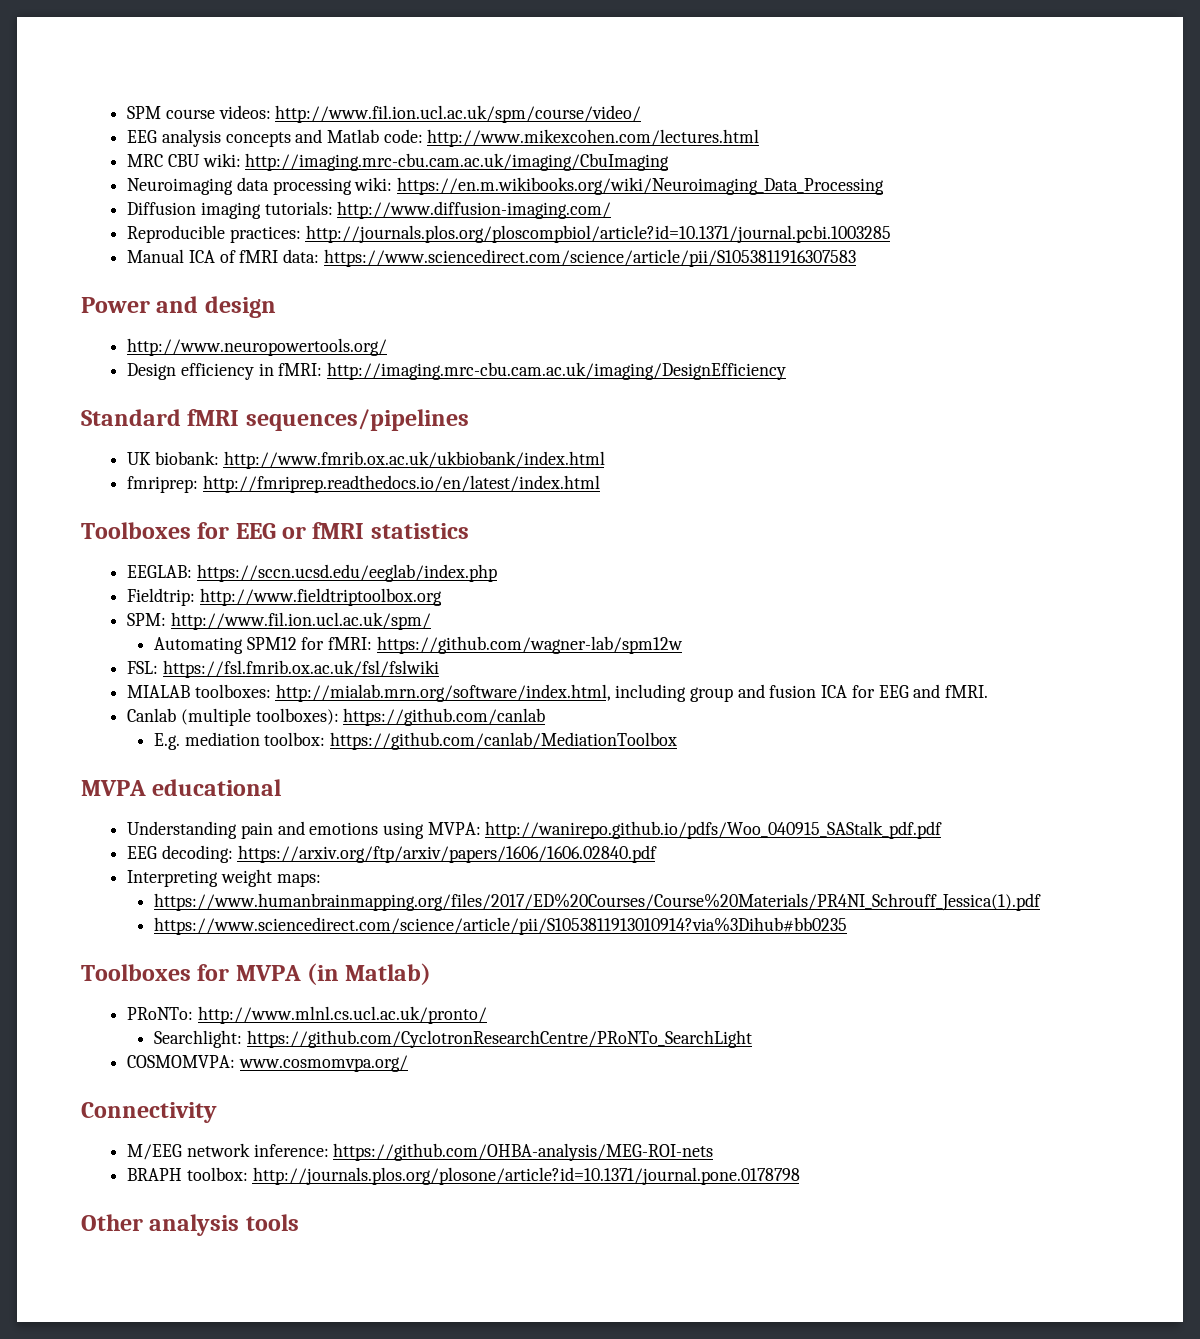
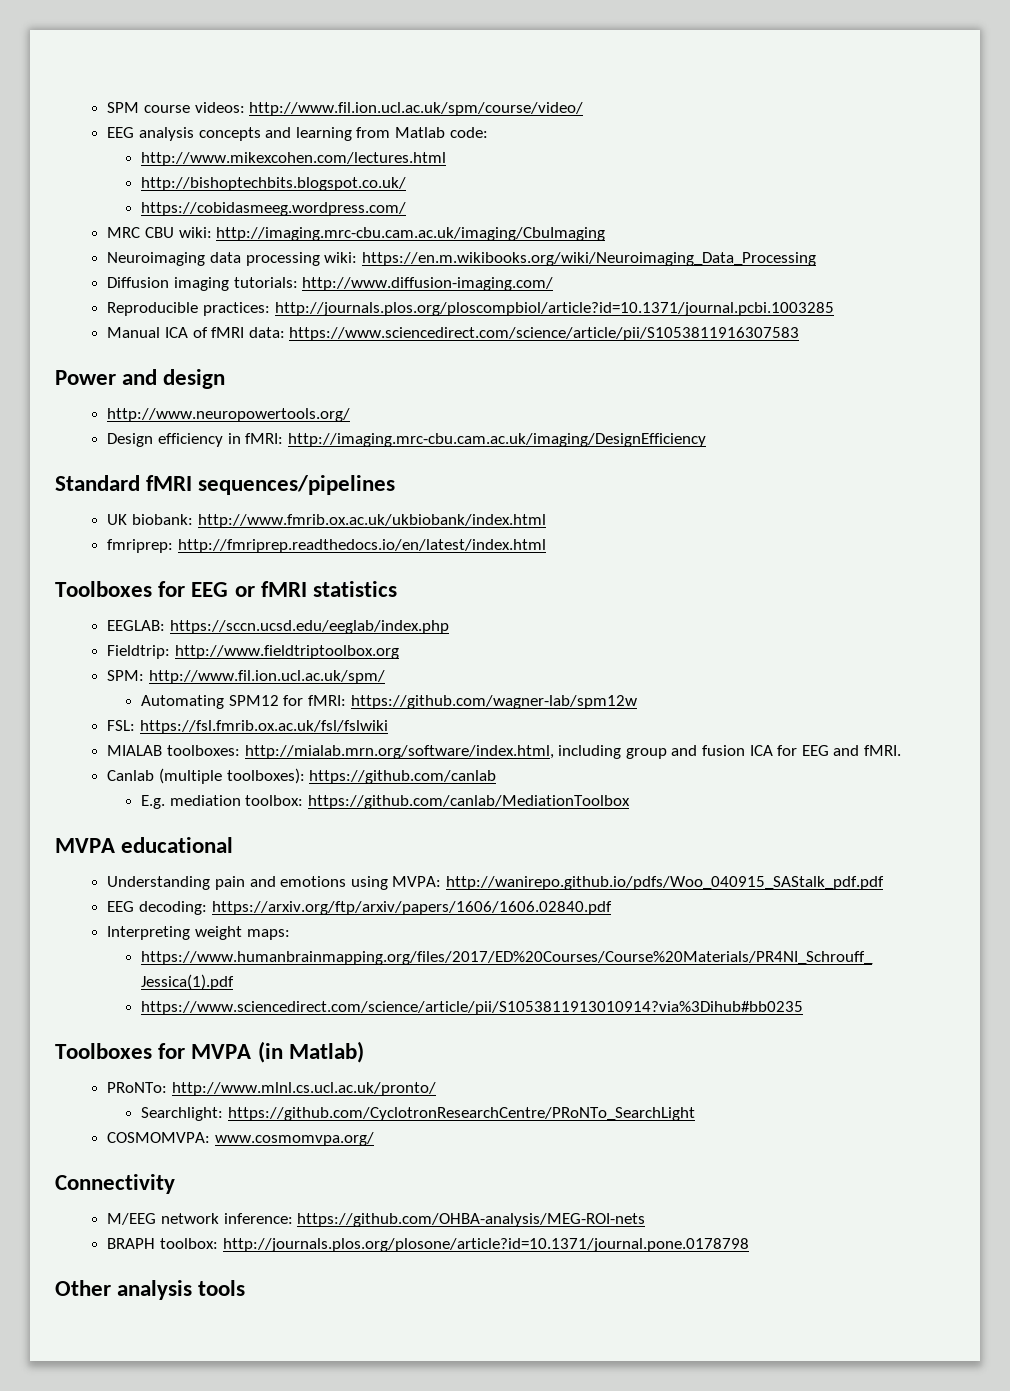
- EEG analysis concepts and Matlab code: http://www.mikexcohen.com/lectures.html
+ EEG analysis concepts and learning from Matlab code:
+ http://www.mikexcohen.com/lectures.html
+ http://bishoptechbits.blogspot.co.uk/
+ https://cobidasmeeg.wordpress.com/

